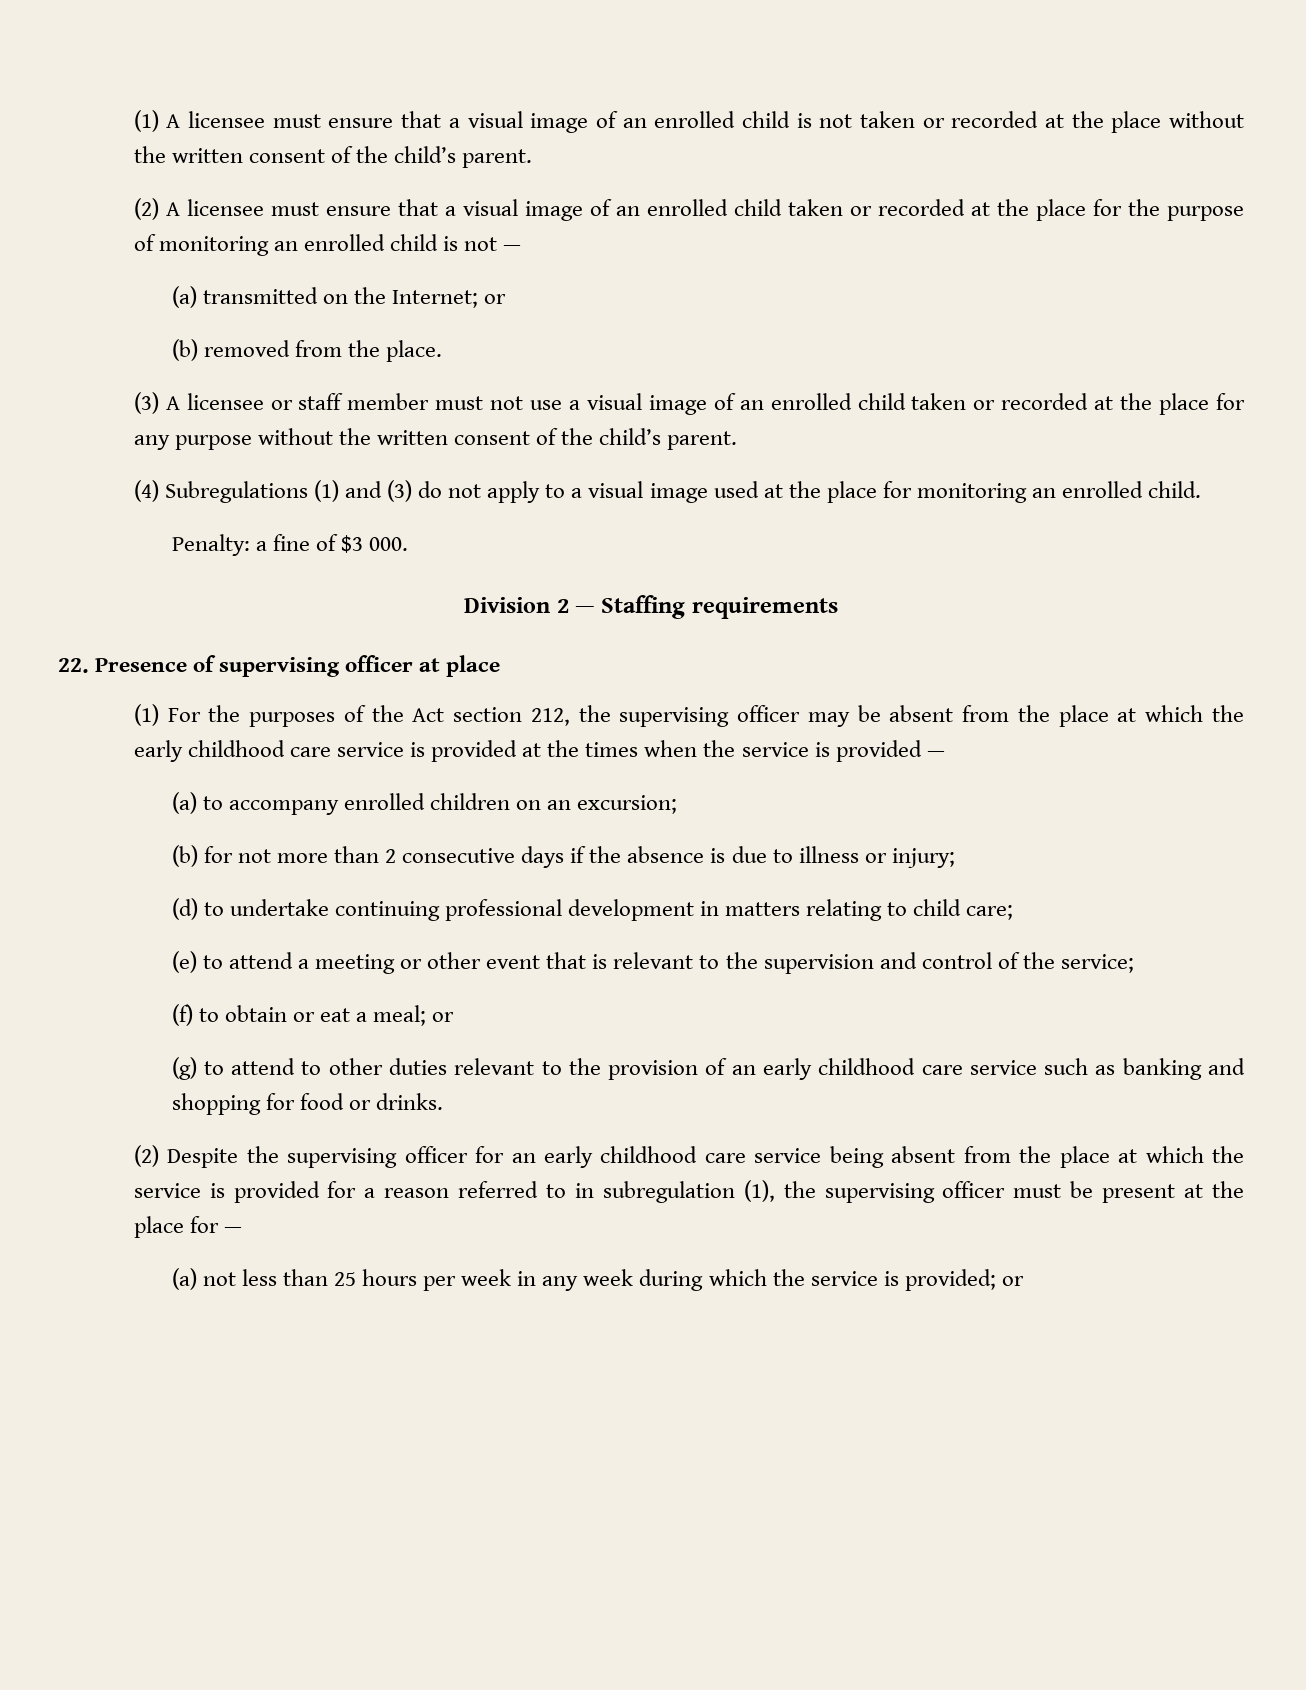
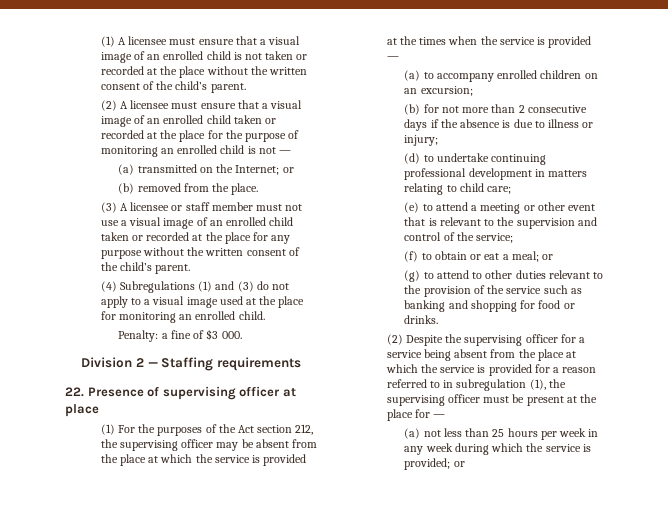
- (1) For the purposes of the Act section 212, the supervising officer may be absent from the place at which the early childhood care service is provided at the times when the service is provided —
+ (1) For the purposes of the Act section 212, the supervising officer may be absent from the place at which the service is provided at the times when the service is provided —
- (g) to attend to other duties relevant to the provision of an early childhood care service such as banking and shopping for food or drinks.
+ (g) to attend to other duties relevant to the provision of the service such as banking and shopping for food or drinks.
- (2) Despite the supervising officer for an early childhood care service being absent from the place at which the service is provided for a reason referred to in subregulation (1), the supervising officer must be present at the place for —
+ (2) Despite the supervising officer for a service being absent from the place at which the service is provided for a reason referred to in subregulation (1), the supervising officer must be present at the place for —

